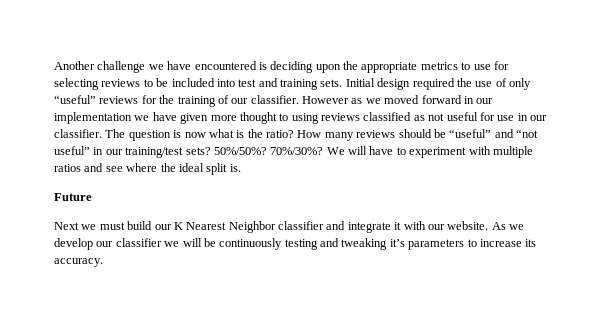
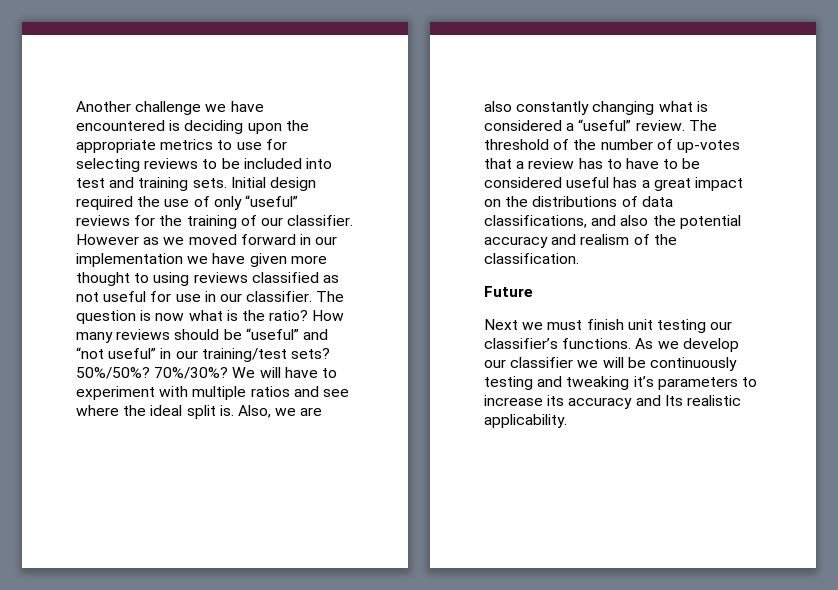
- We will have to experiment with multiple ratios and see where the ideal split is.
+ We will have to experiment with multiple ratios and see where the ideal split is. Also, we are also constantly changing what is considered a “useful” review. The threshold of the number of up-votes that a review has to have to be considered useful has a great impact on the distributions of data classifications, and also the potential accuracy and realism of the classification.
  Future
- Next we must build our K Nearest Neighbor classifier and integrate it with our website.
+ Next we must finish unit testing our classifier’s functions.
- As we develop our classifier we will be continuously testing and tweaking it’s parameters to increase its accuracy.
+ As we develop our classifier we will be continuously testing and tweaking it’s parameters to increase its accuracy and Its realistic applicability.

